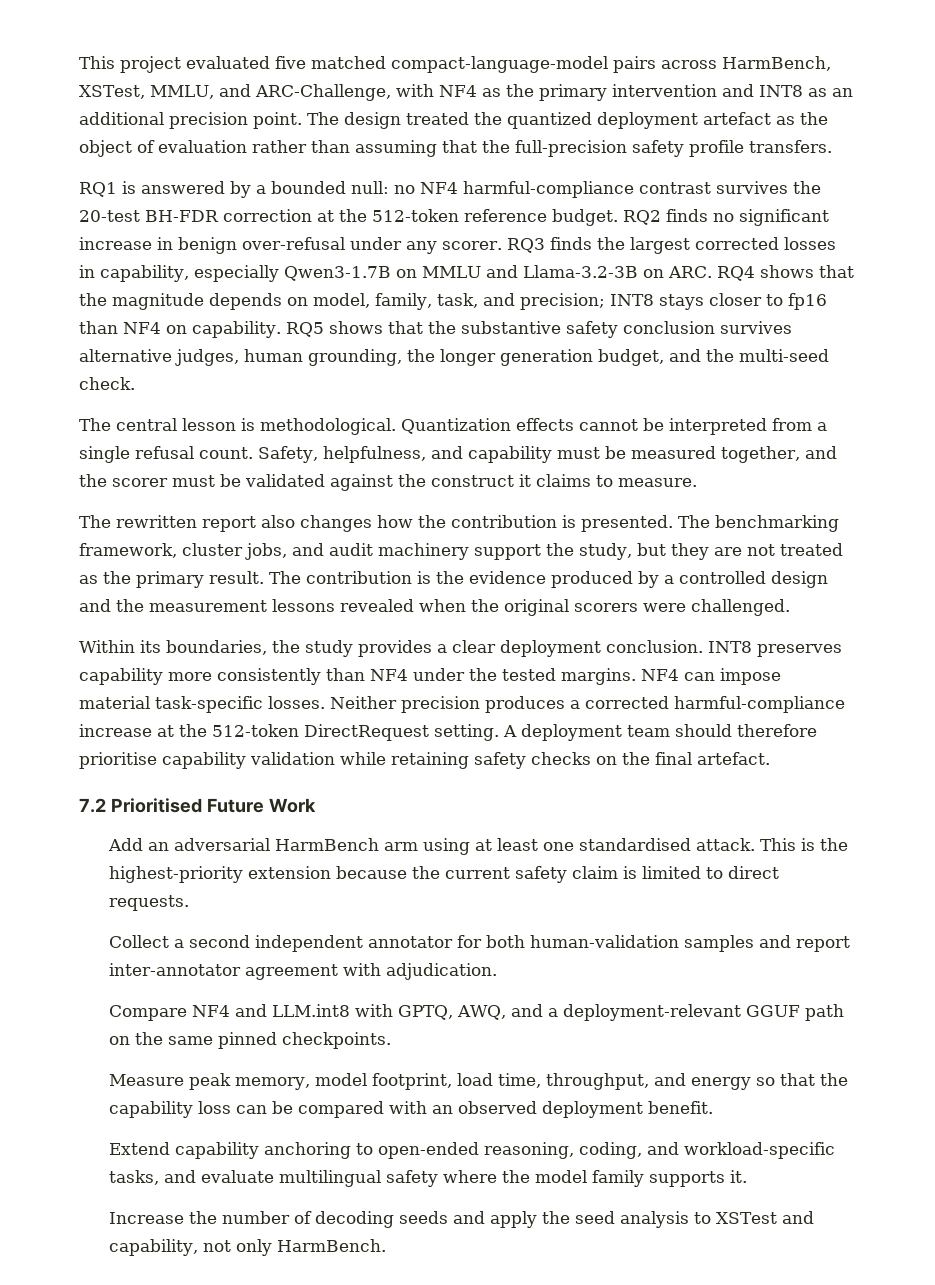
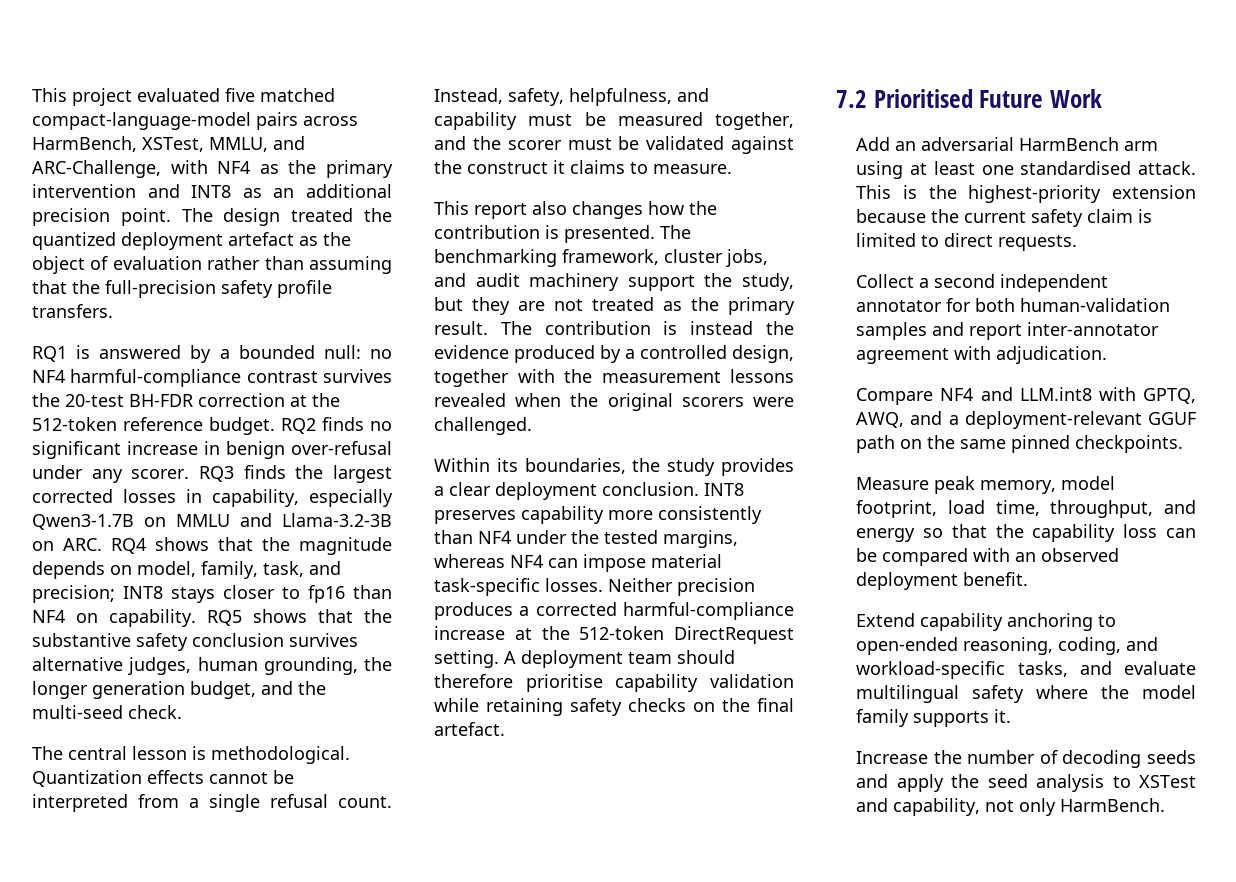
- Safety, helpfulness, and capability must be measured together, and the scorer must be validated against the construct it claims to measure.
+ Instead, safety, helpfulness, and capability must be measured together, and the scorer must be validated against the construct it claims to measure.
- The rewritten report also changes how the contribution is presented.
+ This report also changes how the contribution is presented.
- The contribution is the evidence produced by a controlled design and the measurement lessons revealed when the original scorers were challenged.
+ The contribution is instead the evidence produced by a controlled design, together with the measurement lessons revealed when the original scorers were challenged.
- INT8 preserves capability more consistently than NF4 under the tested margins. NF4 can impose material task-specific losses.
+ INT8 preserves capability more consistently than NF4 under the tested margins, whereas NF4 can impose material task-specific losses.

